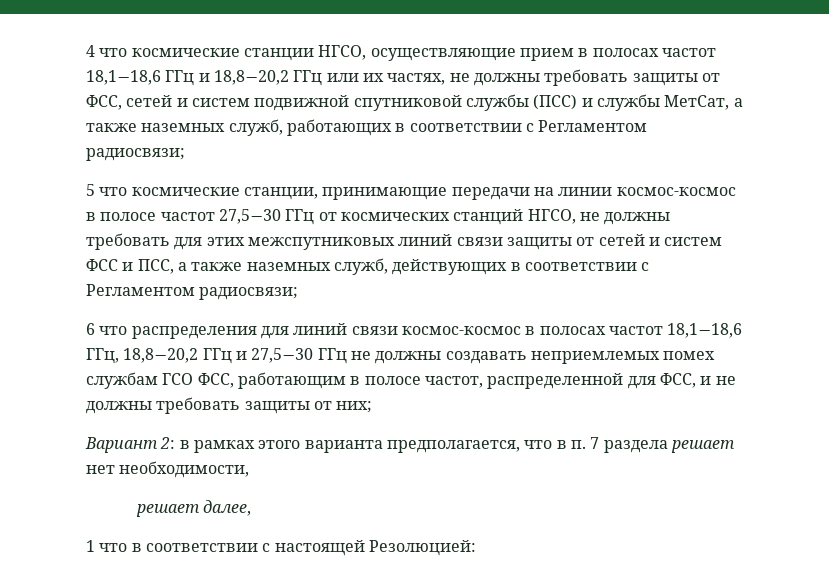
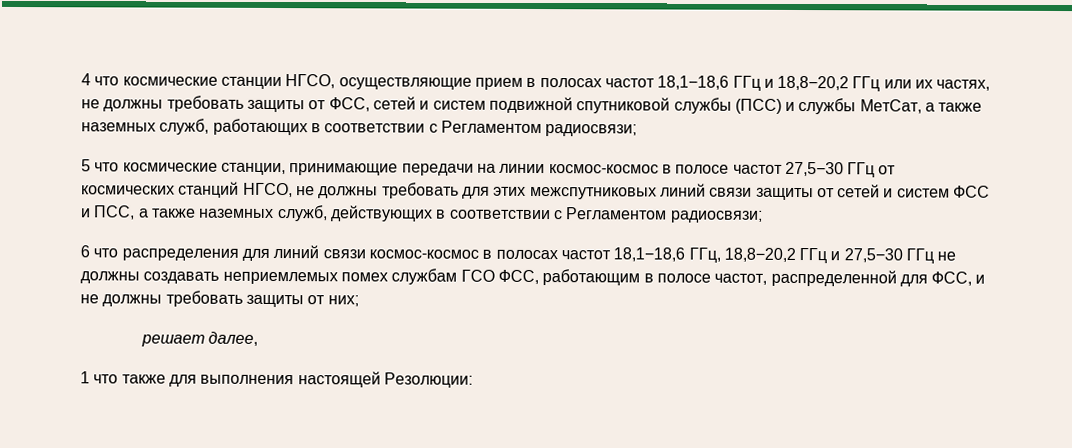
- Вариант 2: в рамках этого варианта предполагается, что в п. 7 раздела решает нет необходимости,
- 1 что в соответствии с настоящей Резолюцией:
+ 1 что также для выполнения настоящей Резолюции:

